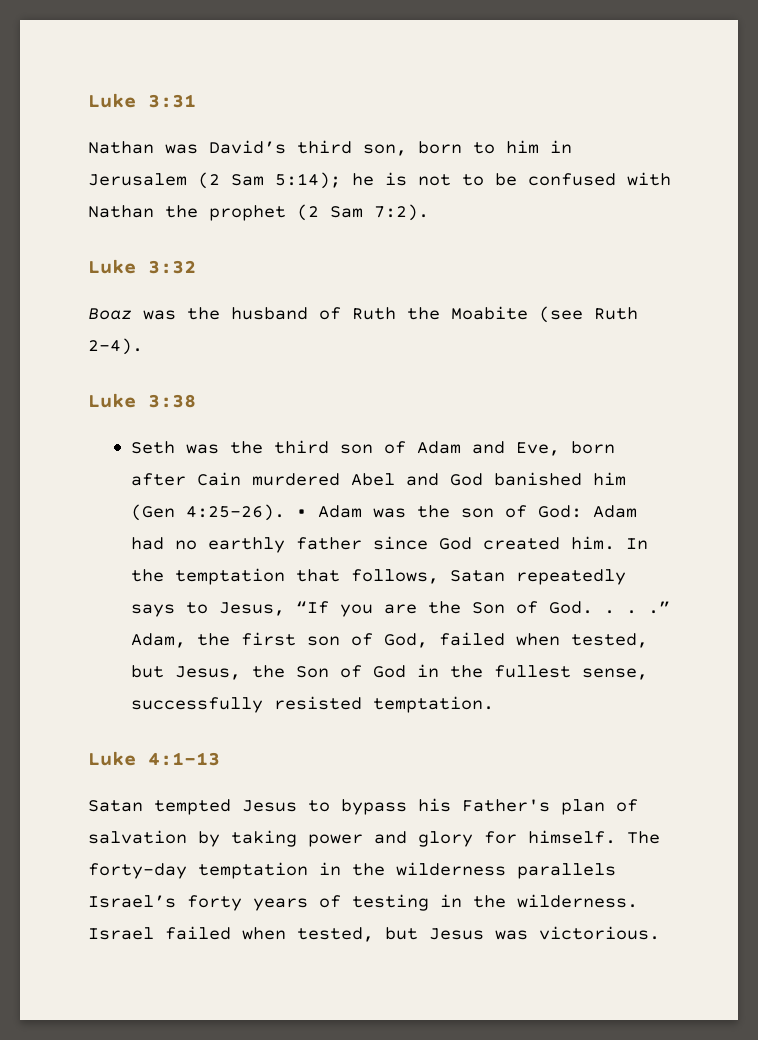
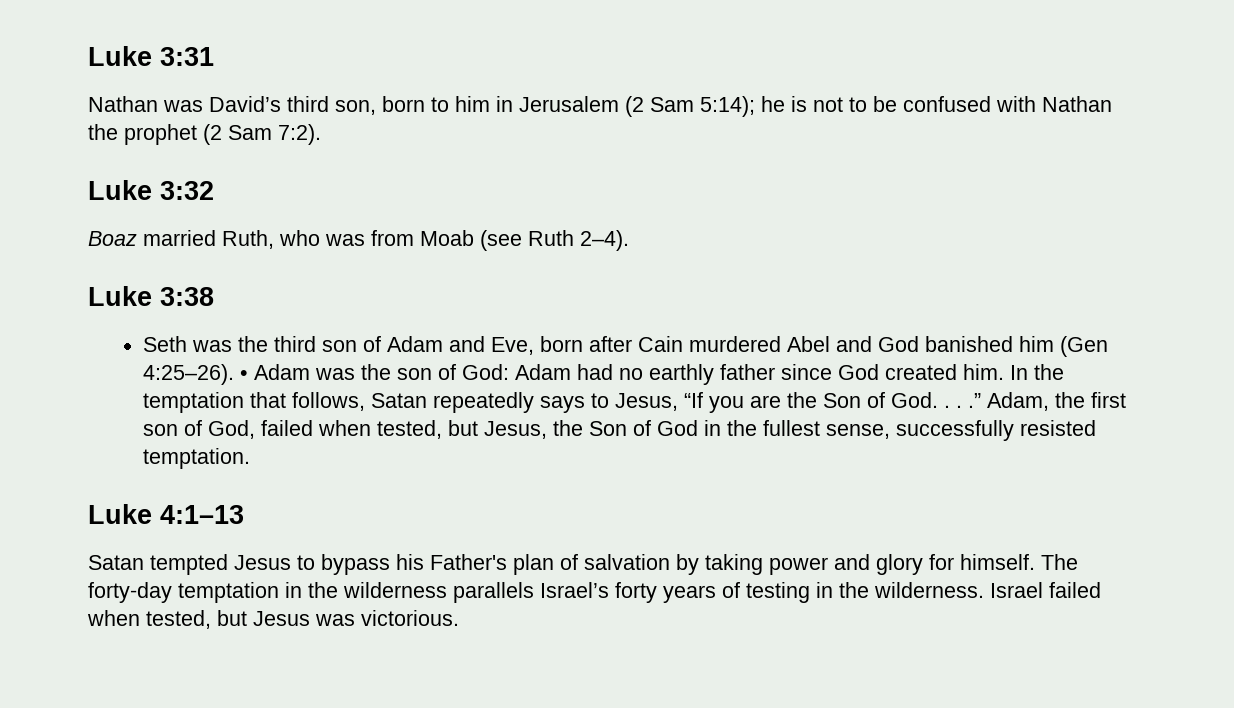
- Boaz was the husband of Ruth the Moabite (see Ruth 2–4).
+ Boaz married Ruth, who was from Moab (see Ruth 2–4).

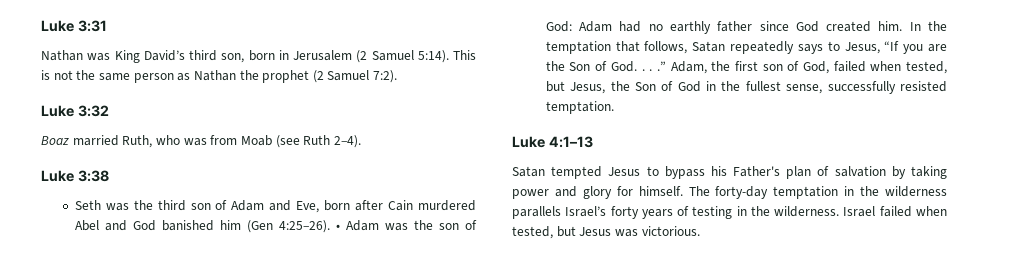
- Nathan was David’s third son, born to him in Jerusalem (2 Sam 5:14); he is not to be confused with Nathan the prophet (2 Sam 7:2).
+ Nathan was King David’s third son, born in Jerusalem (2 Samuel 5:14). This is not the same person as Nathan the prophet (2 Samuel 7:2).

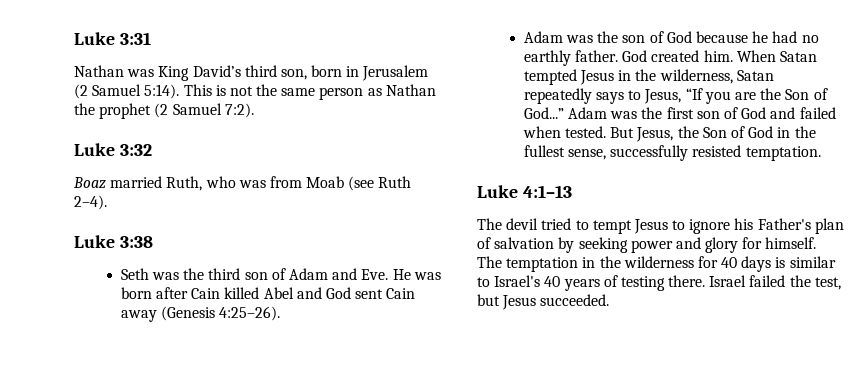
- Seth was the third son of Adam and Eve, born after Cain murdered Abel and God banished him (Gen 4:25–26). • Adam was the son of God: Adam had no earthly father since God created him.
+ Seth was the third son of Adam and Eve. He was born after Cain killed Abel and God sent Cain away (Genesis 4:25–26).
+ Adam was the son of God because he had no earthly father. God created him.
- In the temptation that follows, Satan repeatedly says to Jesus, “If you are the Son of God. . . .” Adam, the first son of God, failed when tested, but Jesus, the Son of God in the fullest sense, successfully resisted temptation.
+ When Satan tempted Jesus in the wilderness, Satan repeatedly says to Jesus, “If you are the Son of God...” Adam was the first son of God and failed when tested. But Jesus, the Son of God in the fullest sense, successfully resisted temptation.
- Satan tempted Jesus to bypass his Father's plan of salvation by taking power and glory for himself.
+ The devil tried to tempt Jesus to ignore his Father's plan of salvation by seeking power and glory for himself.
- The forty-day temptation in the wilderness parallels Israel’s forty years of testing in the wilderness. Israel failed when tested, but Jesus was victorious.
+ The temptation in the wilderness for 40 days is similar to Israel's 40 years of testing there. Israel failed the test, but Jesus succeeded.

